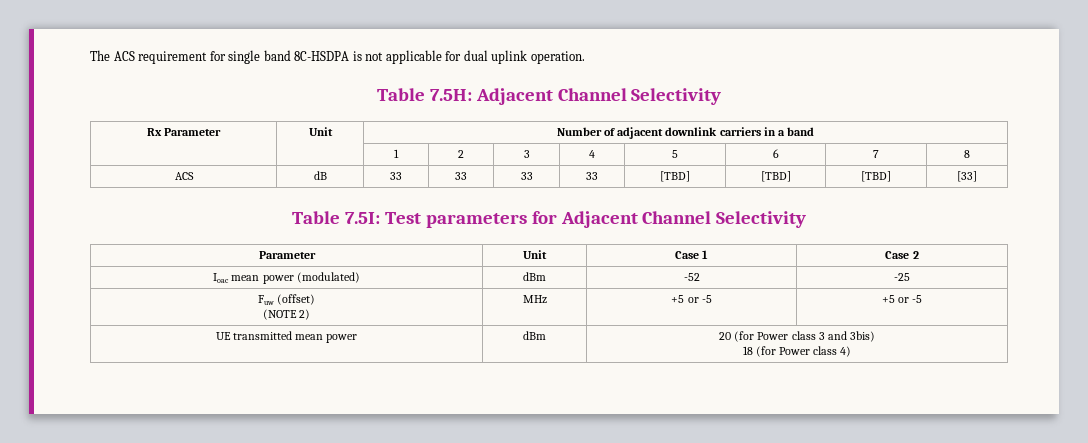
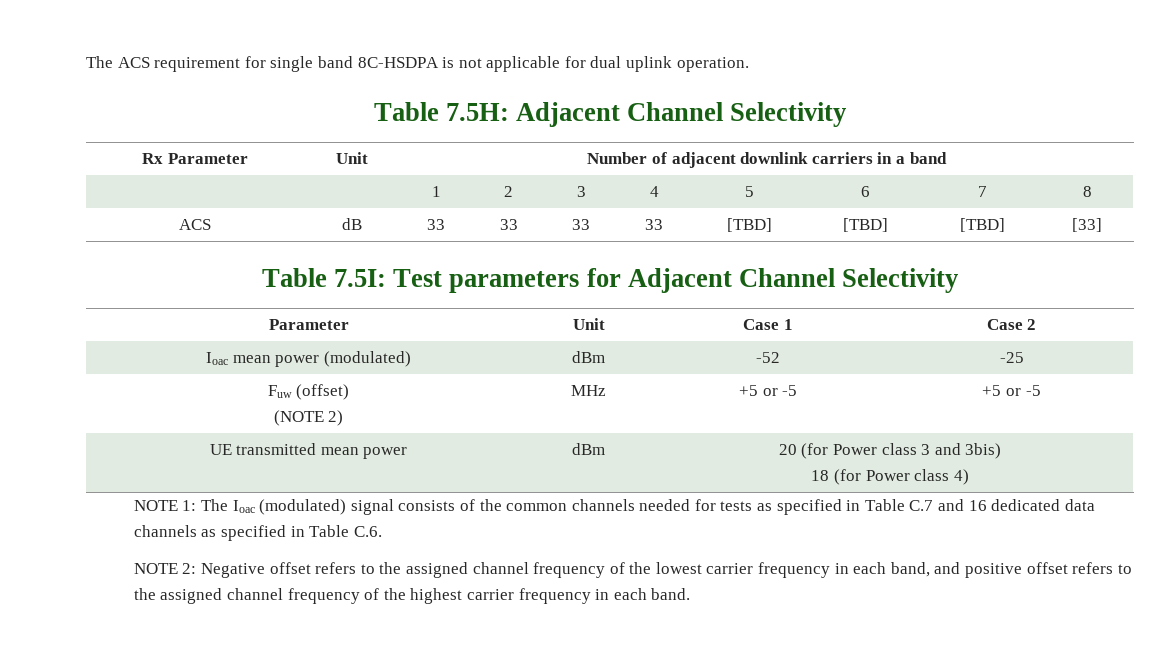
+ NOTE 1: The Ioac (modulated) signal consists of the common channels needed for tests as specified in Table C.7 and 16 dedicated data channels as specified in Table C.6.
+ NOTE 2: Negative offset refers to the assigned channel frequency of the lowest carrier frequency in each band, and positive offset refers to the assigned channel frequency of the highest carrier frequency in each band.

